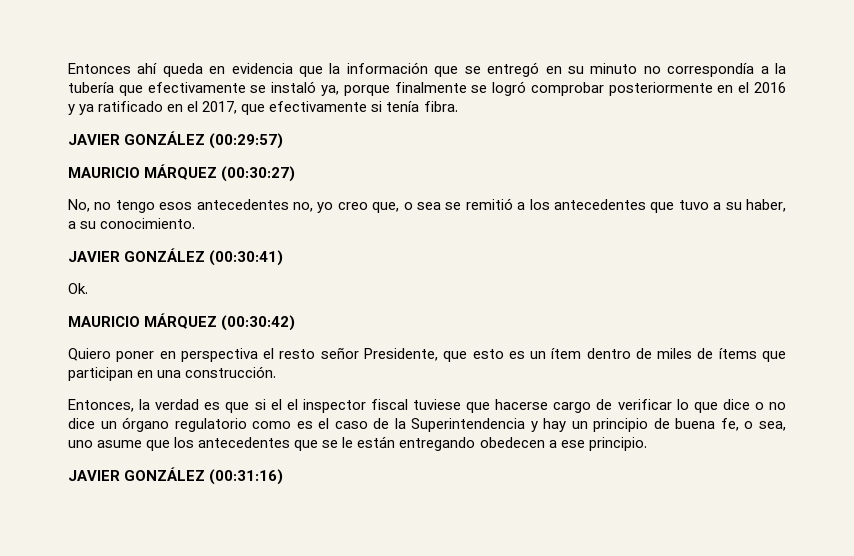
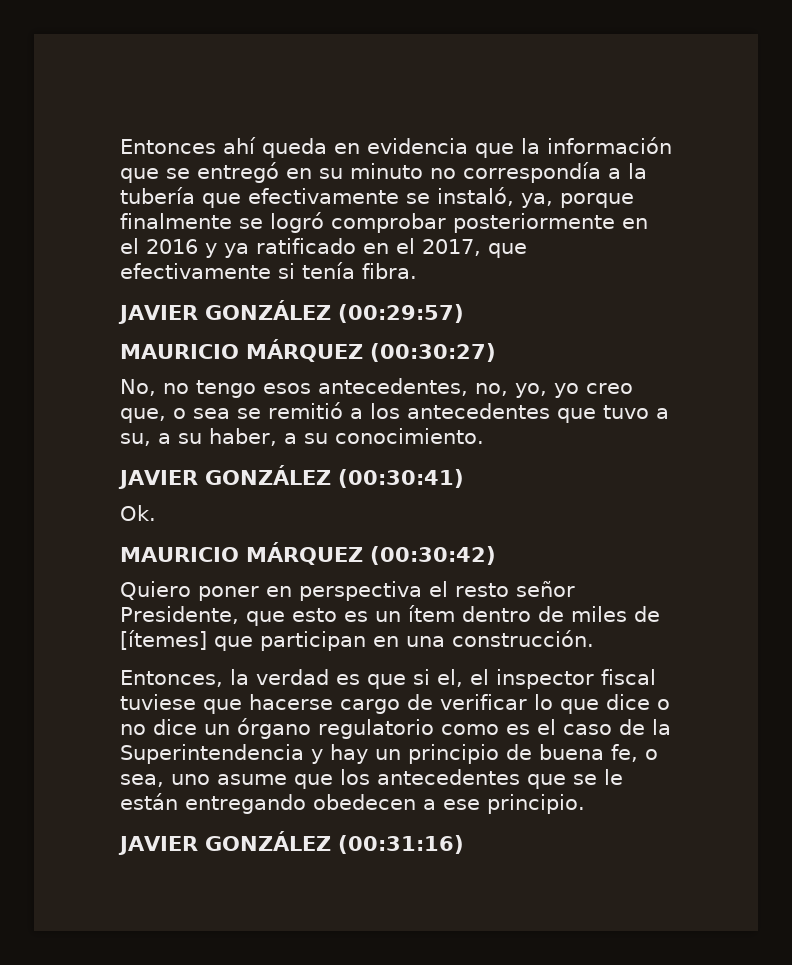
- Entonces ahí queda en evidencia que la información que se entregó en su minuto no correspondía a la tubería que efectivamente se instaló ya, porque finalmente se logró comprobar posteriormente en el 2016 y ya ratificado en el 2017, que efectivamente si tenía fibra.
+ Entonces ahí queda en evidencia que la información que se entregó en su minuto no correspondía a la tubería que efectivamente se instaló, ya, porque finalmente se logró comprobar posteriormente en el 2016 y ya ratificado en el 2017, que efectivamente si tenía fibra.
- No, no tengo esos antecedentes no, yo creo que, o sea se remitió a los antecedentes que tuvo a su haber, a su conocimiento.
+ No, no tengo esos antecedentes, no, yo, yo creo que, o sea se remitió a los antecedentes que tuvo a su, a su haber, a su conocimiento.
- Quiero poner en perspectiva el resto señor Presidente, que esto es un ítem dentro de miles de ítems que participan en una construcción.
+ Quiero poner en perspectiva el resto señor Presidente, que esto es un ítem dentro de miles de [ítemes] que participan en una construcción.
- Entonces, la verdad es que si el el inspector fiscal tuviese que hacerse cargo de verificar lo que dice o no dice un órgano regulatorio como es el caso de la Superintendencia y hay un principio de buena fe, o sea, uno asume que los antecedentes que se le están entregando obedecen a ese principio.
+ Entonces, la verdad es que si el, el inspector fiscal tuviese que hacerse cargo de verificar lo que dice o no dice un órgano regulatorio como es el caso de la Superintendencia y hay un principio de buena fe, o sea, uno asume que los antecedentes que se le están entregando obedecen a ese principio.

